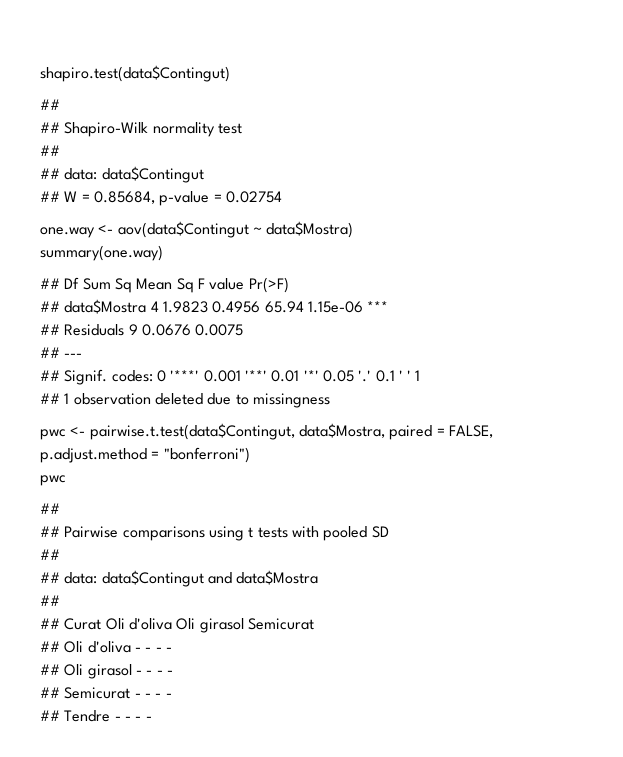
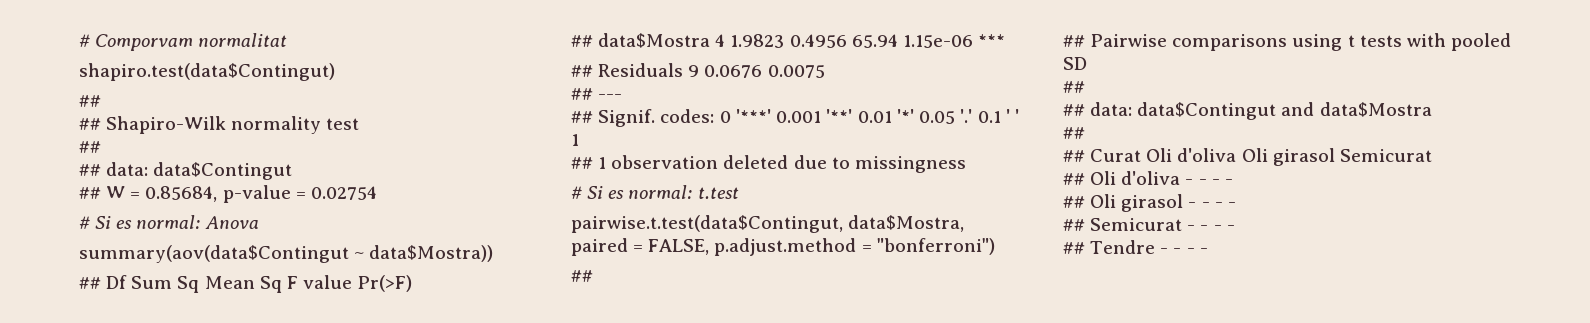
+ # Comporvam normalitat
- one.way <- aov(data$Contingut ~ data$Mostra)
- summary(one.way)
+ # Si es normal: Anova
+ summary(aov(data$Contingut ~ data$Mostra))
- pwc <- pairwise.t.test(data$Contingut, data$Mostra, paired = FALSE, p.adjust.method = "bonferroni")
- pwc
+ # Si es normal: t.test
+ pairwise.t.test(data$Contingut, data$Mostra, paired = FALSE, p.adjust.method = "bonferroni")

